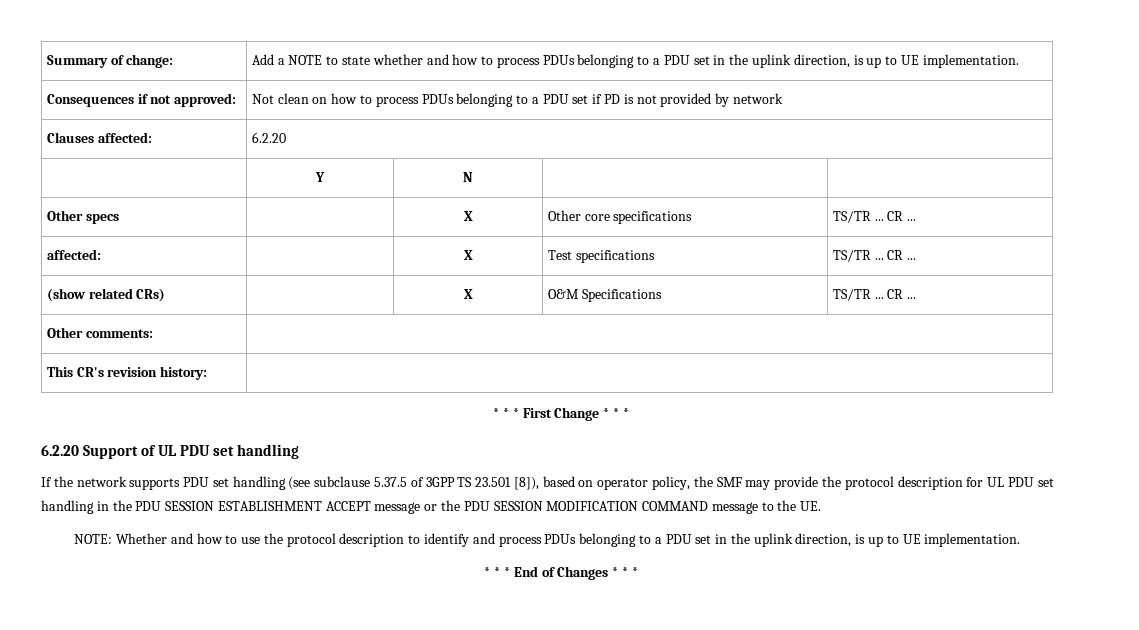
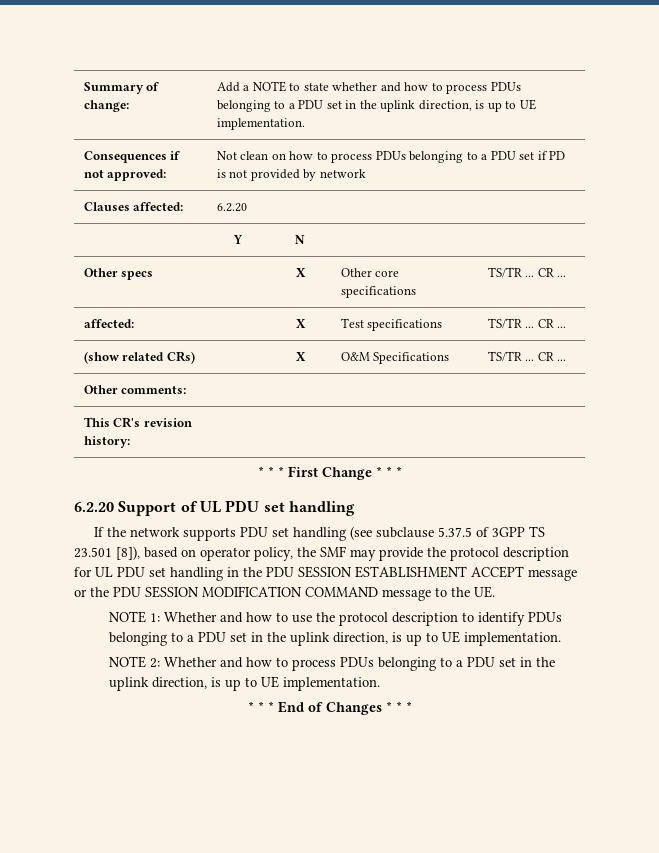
- NOTE: Whether and how to use the protocol description to identify and process PDUs belonging to a PDU set in the uplink direction, is up to UE implementation.
+ NOTE 1: Whether and how to use the protocol description to identify PDUs belonging to a PDU set in the uplink direction, is up to UE implementation.
+ NOTE 2: Whether and how to process PDUs belonging to a PDU set in the uplink direction, is up to UE implementation.

